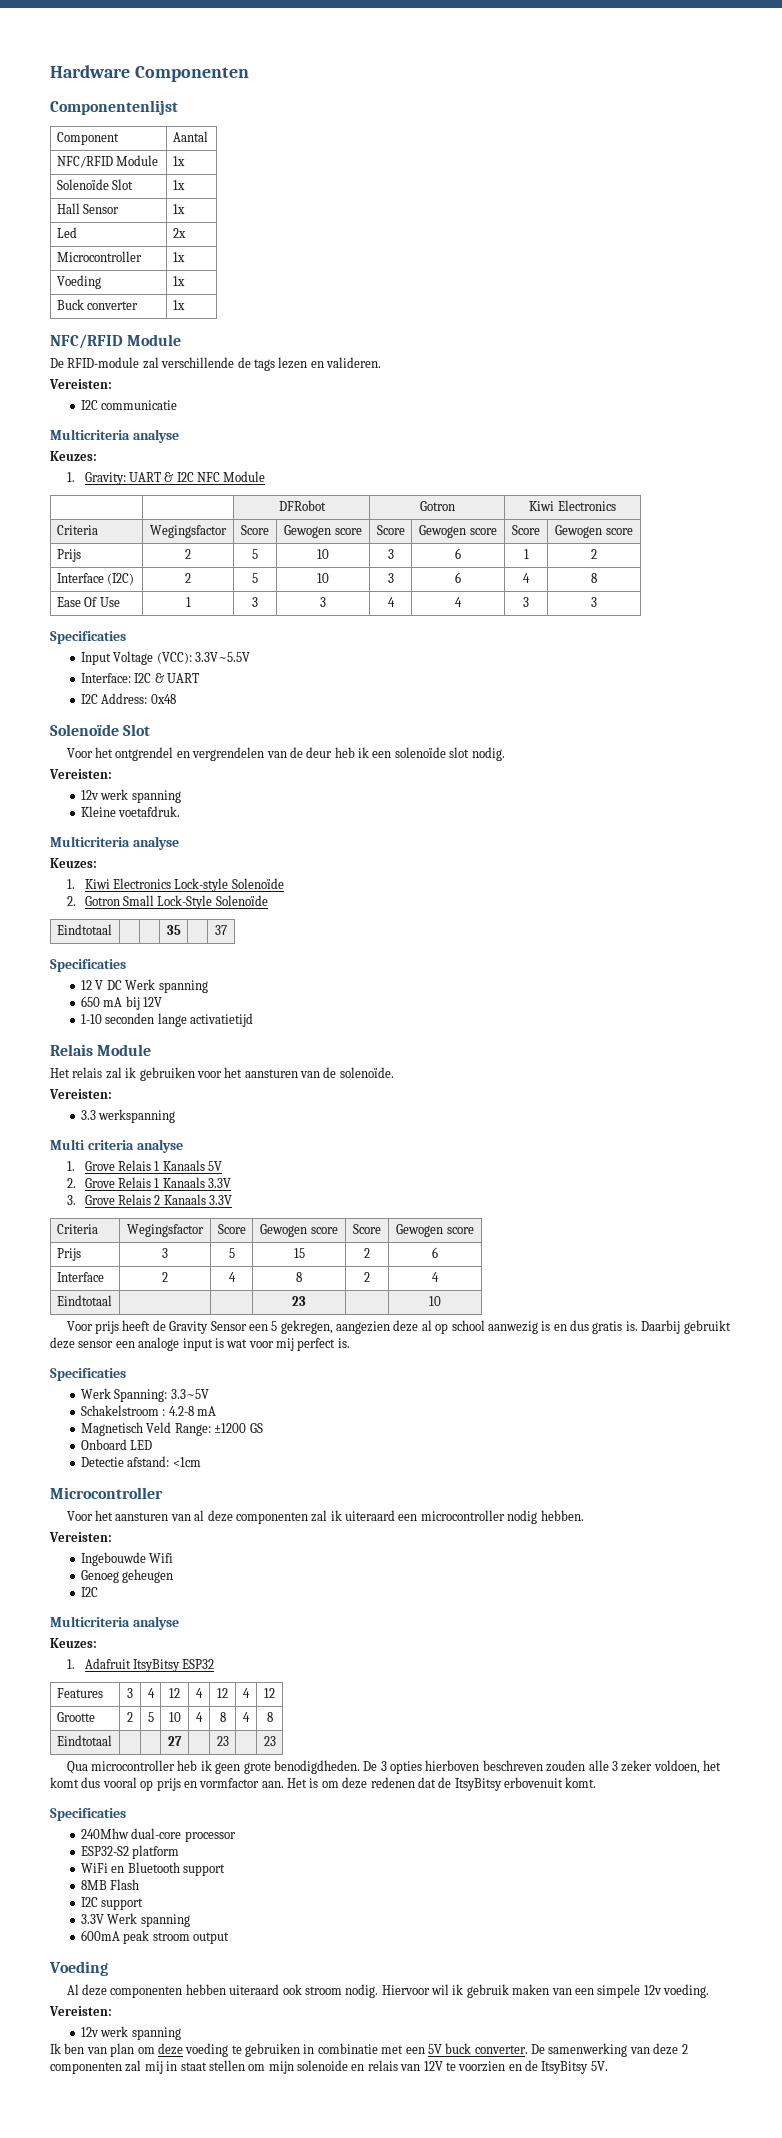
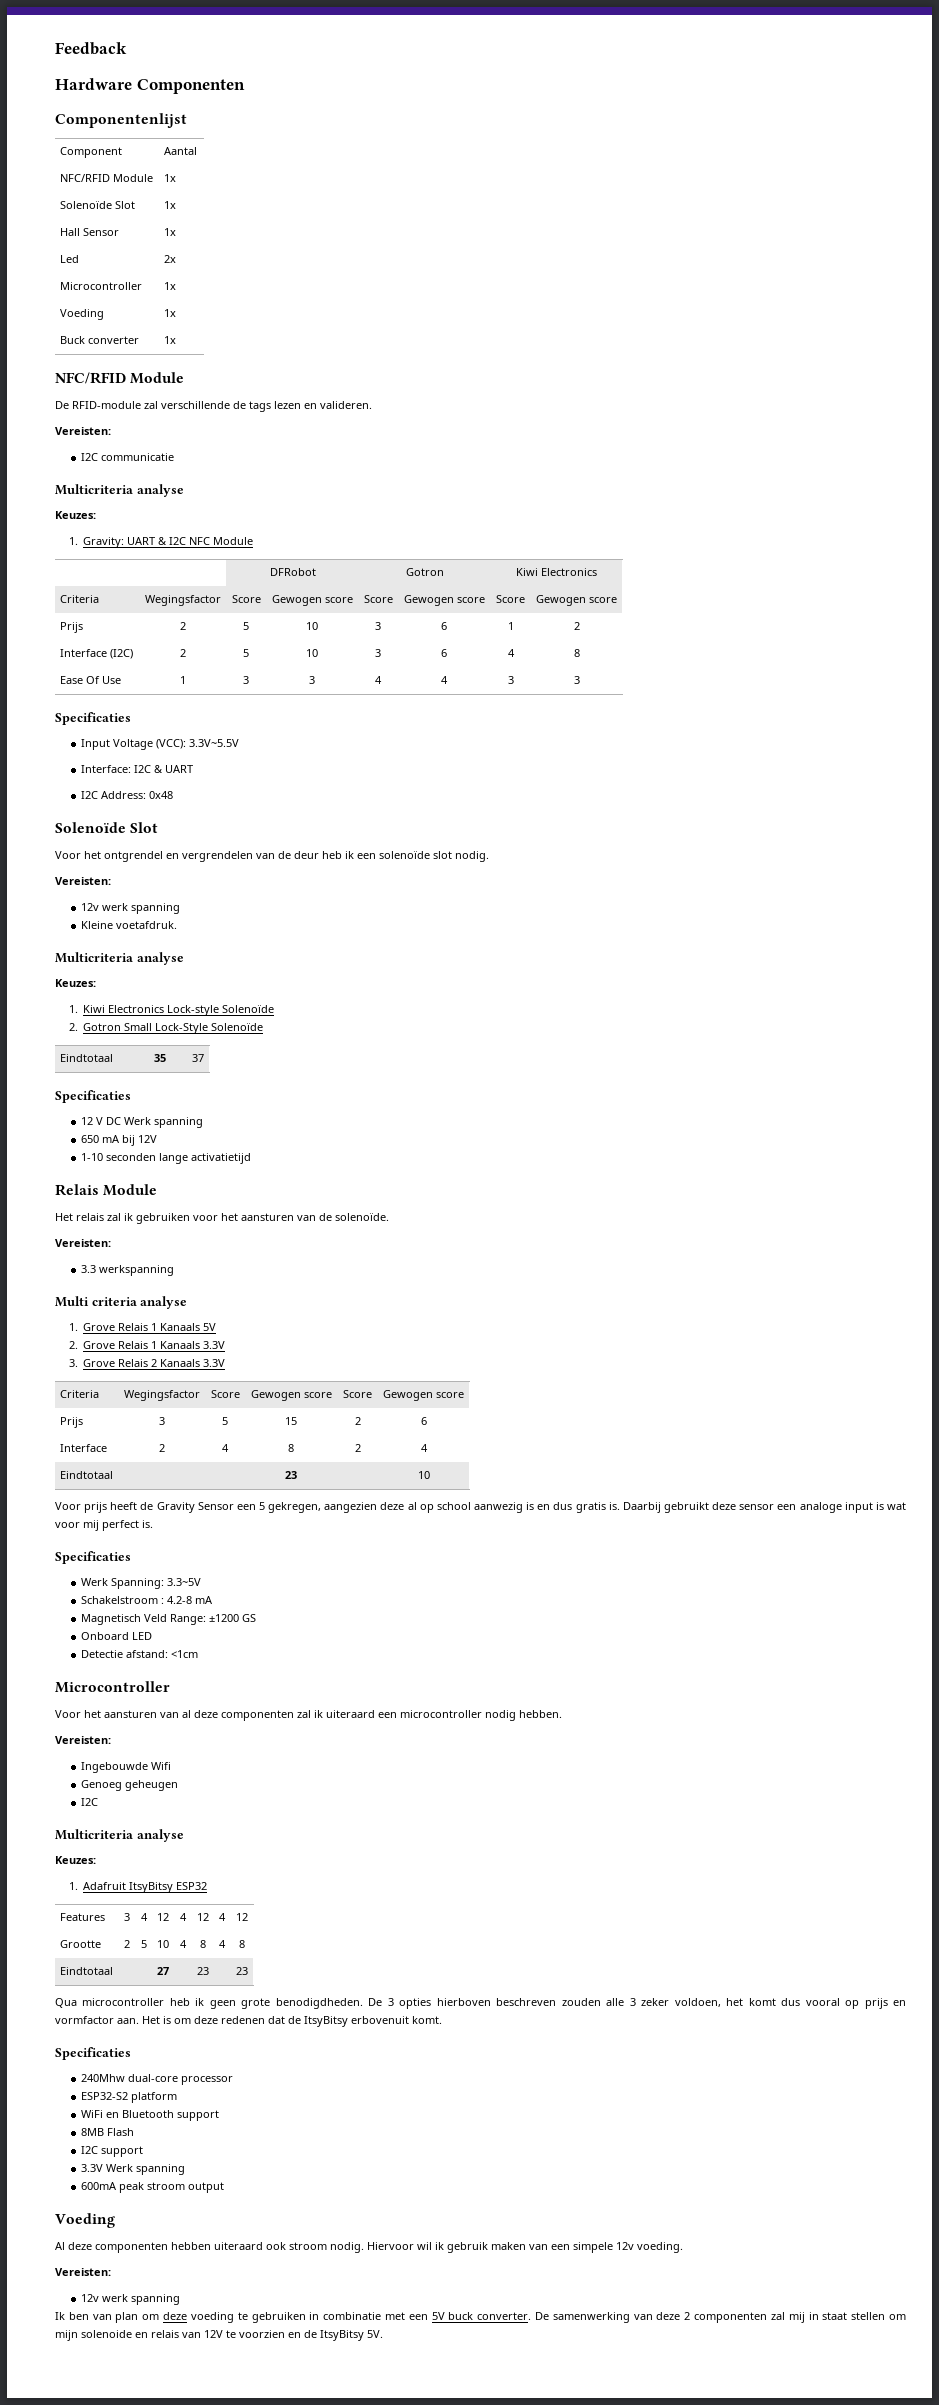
+ Feedback

